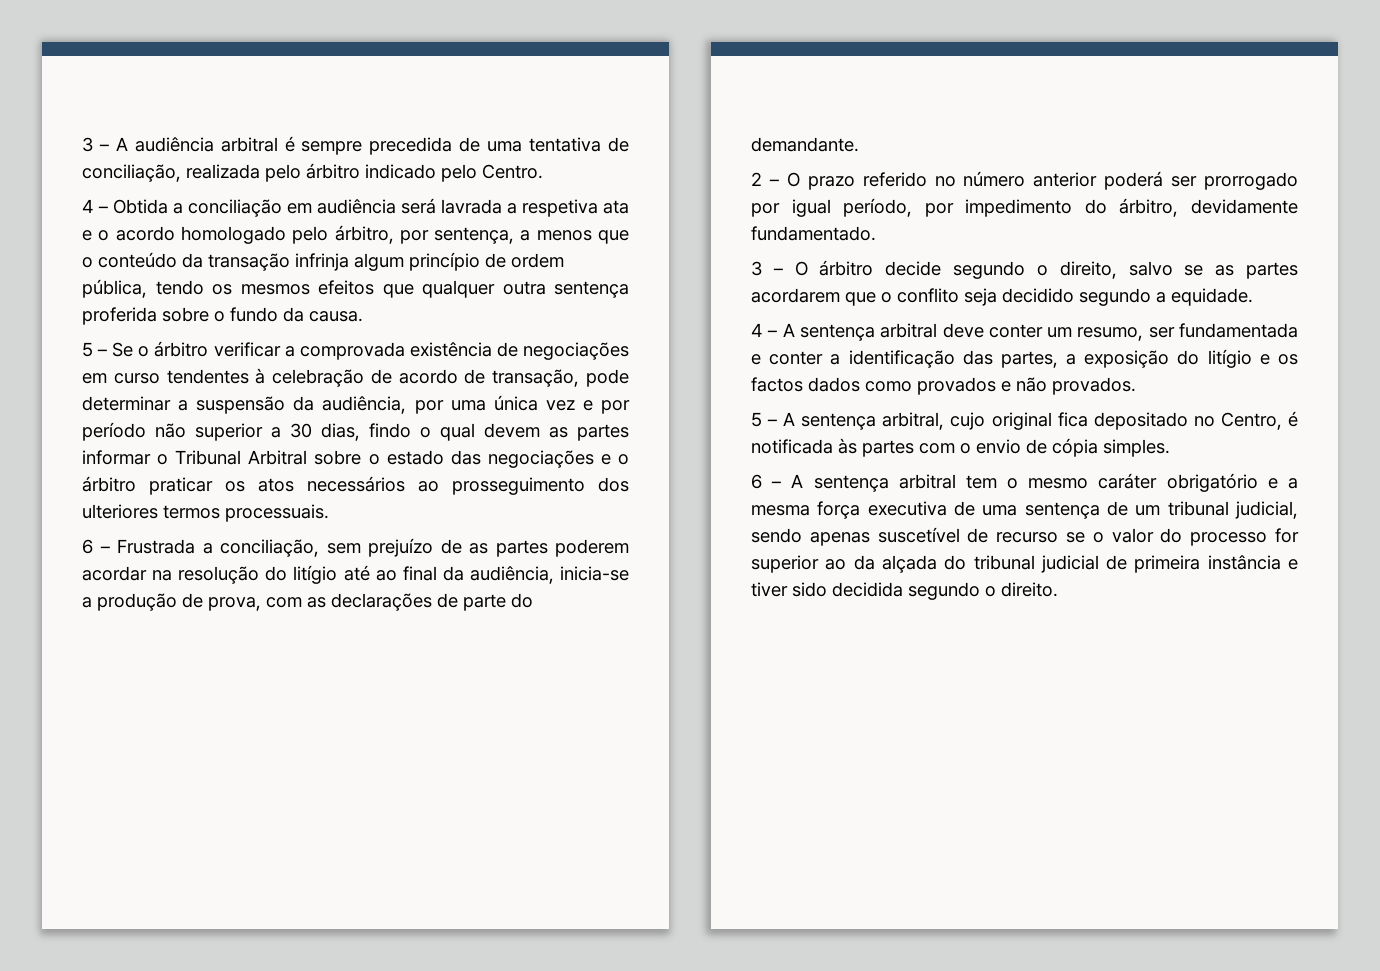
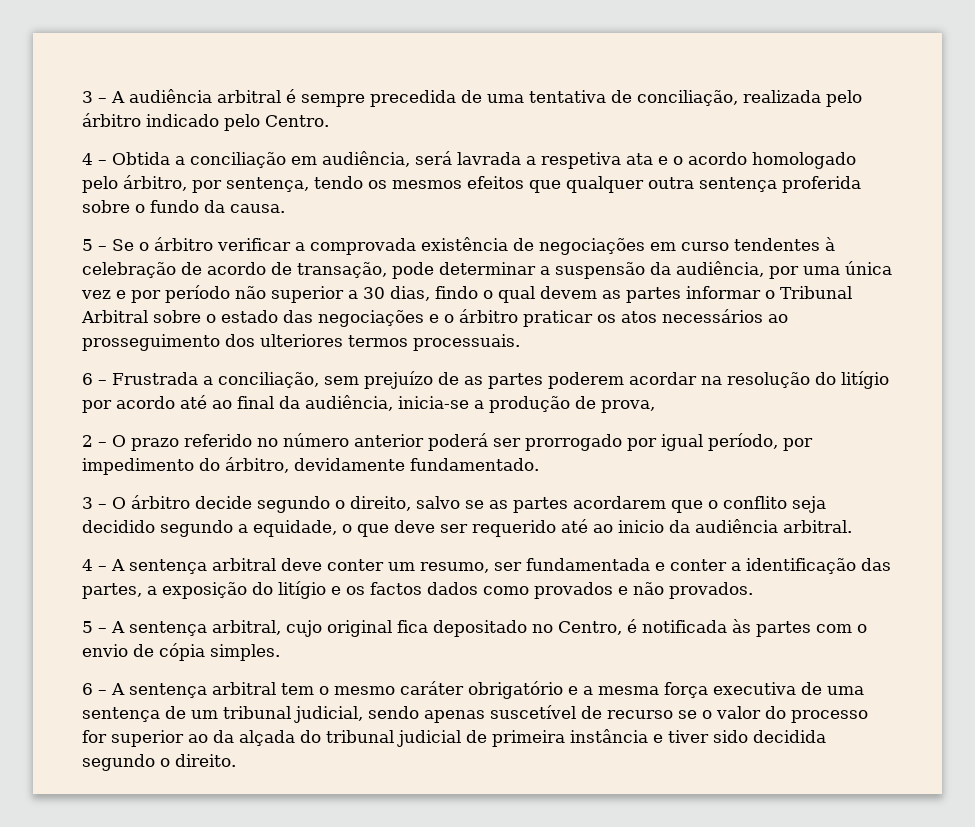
- 4 – Obtida a conciliação em audiência será lavrada a respetiva ata e o acordo homologado pelo árbitro, por sentença, a menos que o conteúdo da transação infrinja algum princípio de ordem pública, tendo os mesmos efeitos que qualquer outra sentença proferida sobre o fundo da causa.
+ 4 – Obtida a conciliação em audiência, será lavrada a respetiva ata e o acordo homologado pelo árbitro, por sentença, tendo os mesmos efeitos que qualquer outra sentença proferida sobre o fundo da causa.
- 6 – Frustrada a conciliação, sem prejuízo de as partes poderem acordar na resolução do litígio até ao final da audiência, inicia-se a produção de prova, com as declarações de parte do demandante.
+ 6 – Frustrada a conciliação, sem prejuízo de as partes poderem acordar na resolução do litígio por acordo até ao final da audiência, inicia-se a produção de prova,
- 3 – O árbitro decide segundo o direito, salvo se as partes acordarem que o conflito seja decidido segundo a equidade.
+ 3 – O árbitro decide segundo o direito, salvo se as partes acordarem que o conflito seja decidido segundo a equidade, o que deve ser requerido até ao inicio da audiência arbitral.

